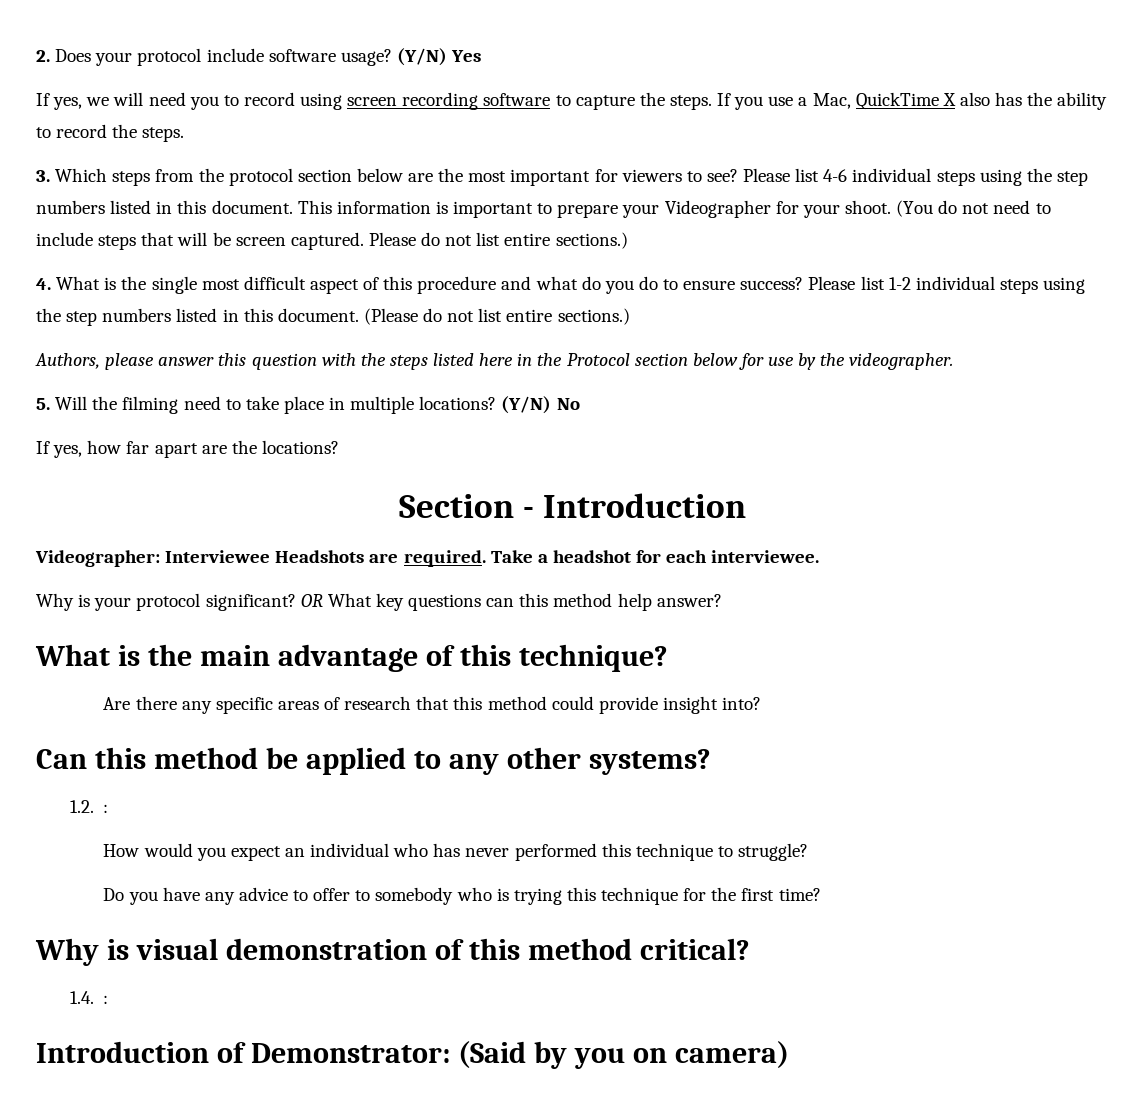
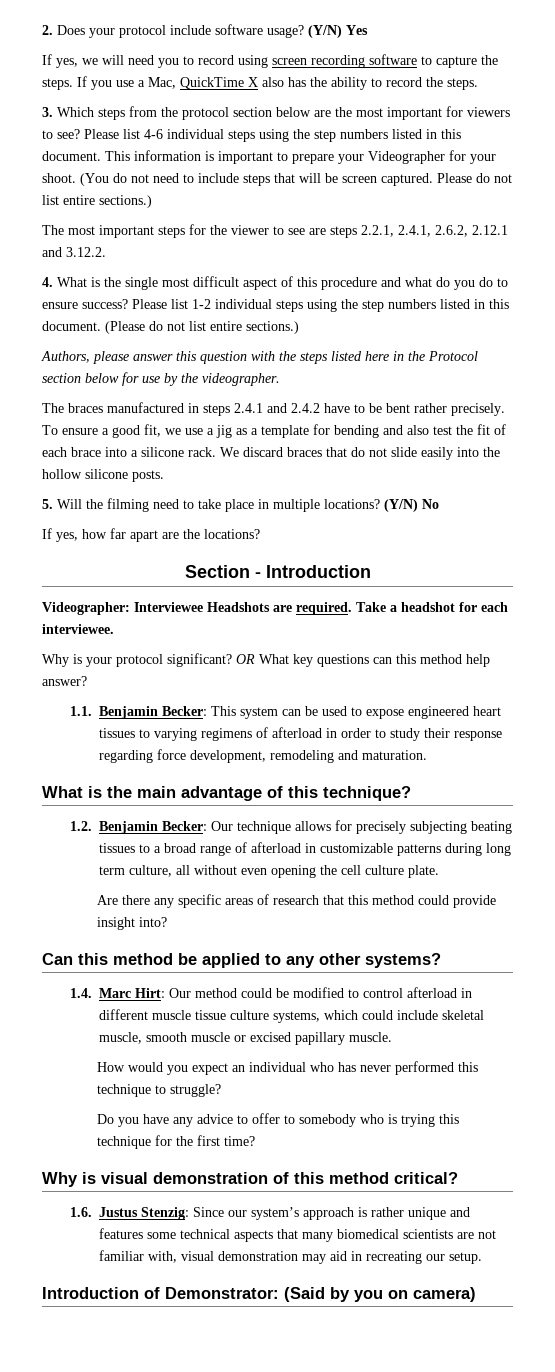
+ The most important steps for the viewer to see are steps 2.2.1, 2.4.1, 2.6.2, 2.12.1 and 3.12.2.
+ The braces manufactured in steps 2.4.1 and 2.4.2 have to be bent rather precisely. To ensure a good fit, we use a jig as a template for bending and also test the fit of each brace into a silicone rack. We discard braces that do not slide easily into the hollow silicone posts.
+ 1.1. Benjamin Becker: This system can be used to expose engineered heart tissues to varying regimens of afterload in order to study their response regarding force development, remodeling and maturation.
+ 1.2. Benjamin Becker: Our technique allows for precisely subjecting beating tissues to a broad range of afterload in customizable patterns during long term culture, all without even opening the cell culture plate.
- 1.2. :
+ 1.4. Marc Hirt: Our method could be modified to control afterload in different muscle tissue culture systems, which could include skeletal muscle, smooth muscle or excised papillary muscle.
- 1.4. :
+ 1.6. Justus Stenzig: Since our system’s approach is rather unique and features some technical aspects that many biomedical scientists are not familiar with, visual demonstration may aid in recreating our setup.

